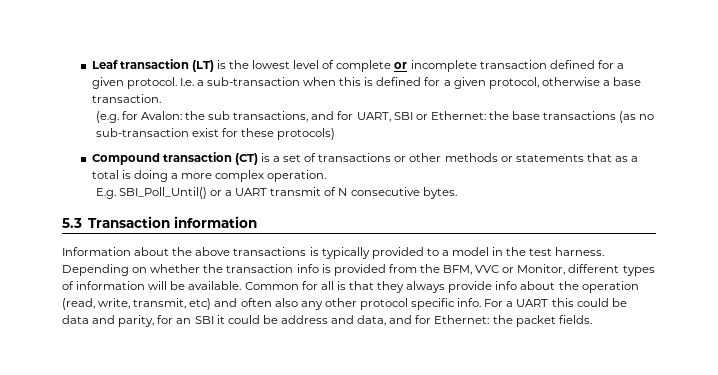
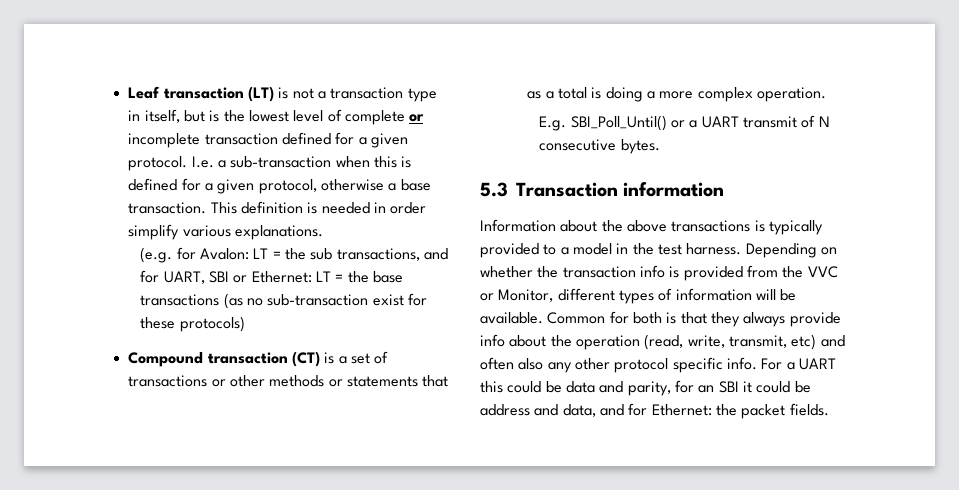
- Leaf transaction (LT) is the lowest level of complete or incomplete transaction defined for a given protocol.
+ Leaf transaction (LT) is not a transaction type in itself, but is the lowest level of complete or incomplete transaction defined for a given protocol.
+ This definition is needed in order simplify various explanations.
- (e.g. for Avalon: the sub transactions, and for UART, SBI or Ethernet: the base transactions (as no sub-transaction exist for these protocols)
+ (e.g. for Avalon: LT = the sub transactions, and for UART, SBI or Ethernet: LT = the base transactions (as no sub-transaction exist for these protocols)
- Depending on whether the transaction info is provided from the BFM, VVC or Monitor, different types of information will be available.
+ Depending on whether the transaction info is provided from the VVC or Monitor, different types of information will be available.
- Common for all is that they always provide info about the operation (read, write, transmit, etc) and often also any other protocol specific info.
+ Common for both is that they always provide info about the operation (read, write, transmit, etc) and often also any other protocol specific info.

